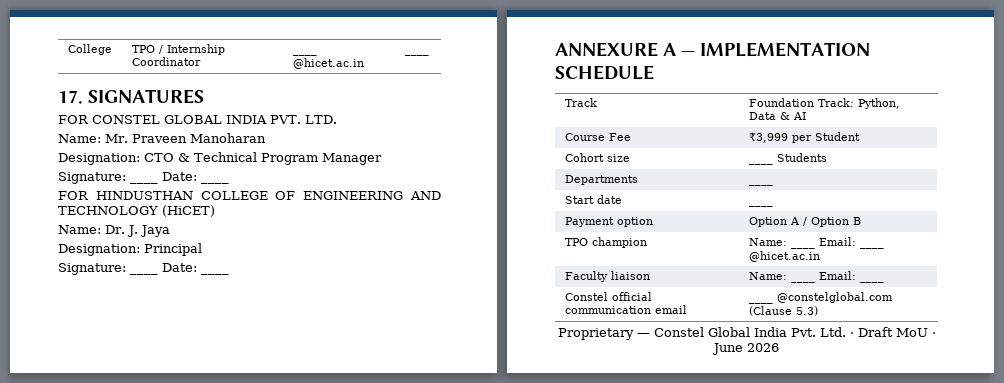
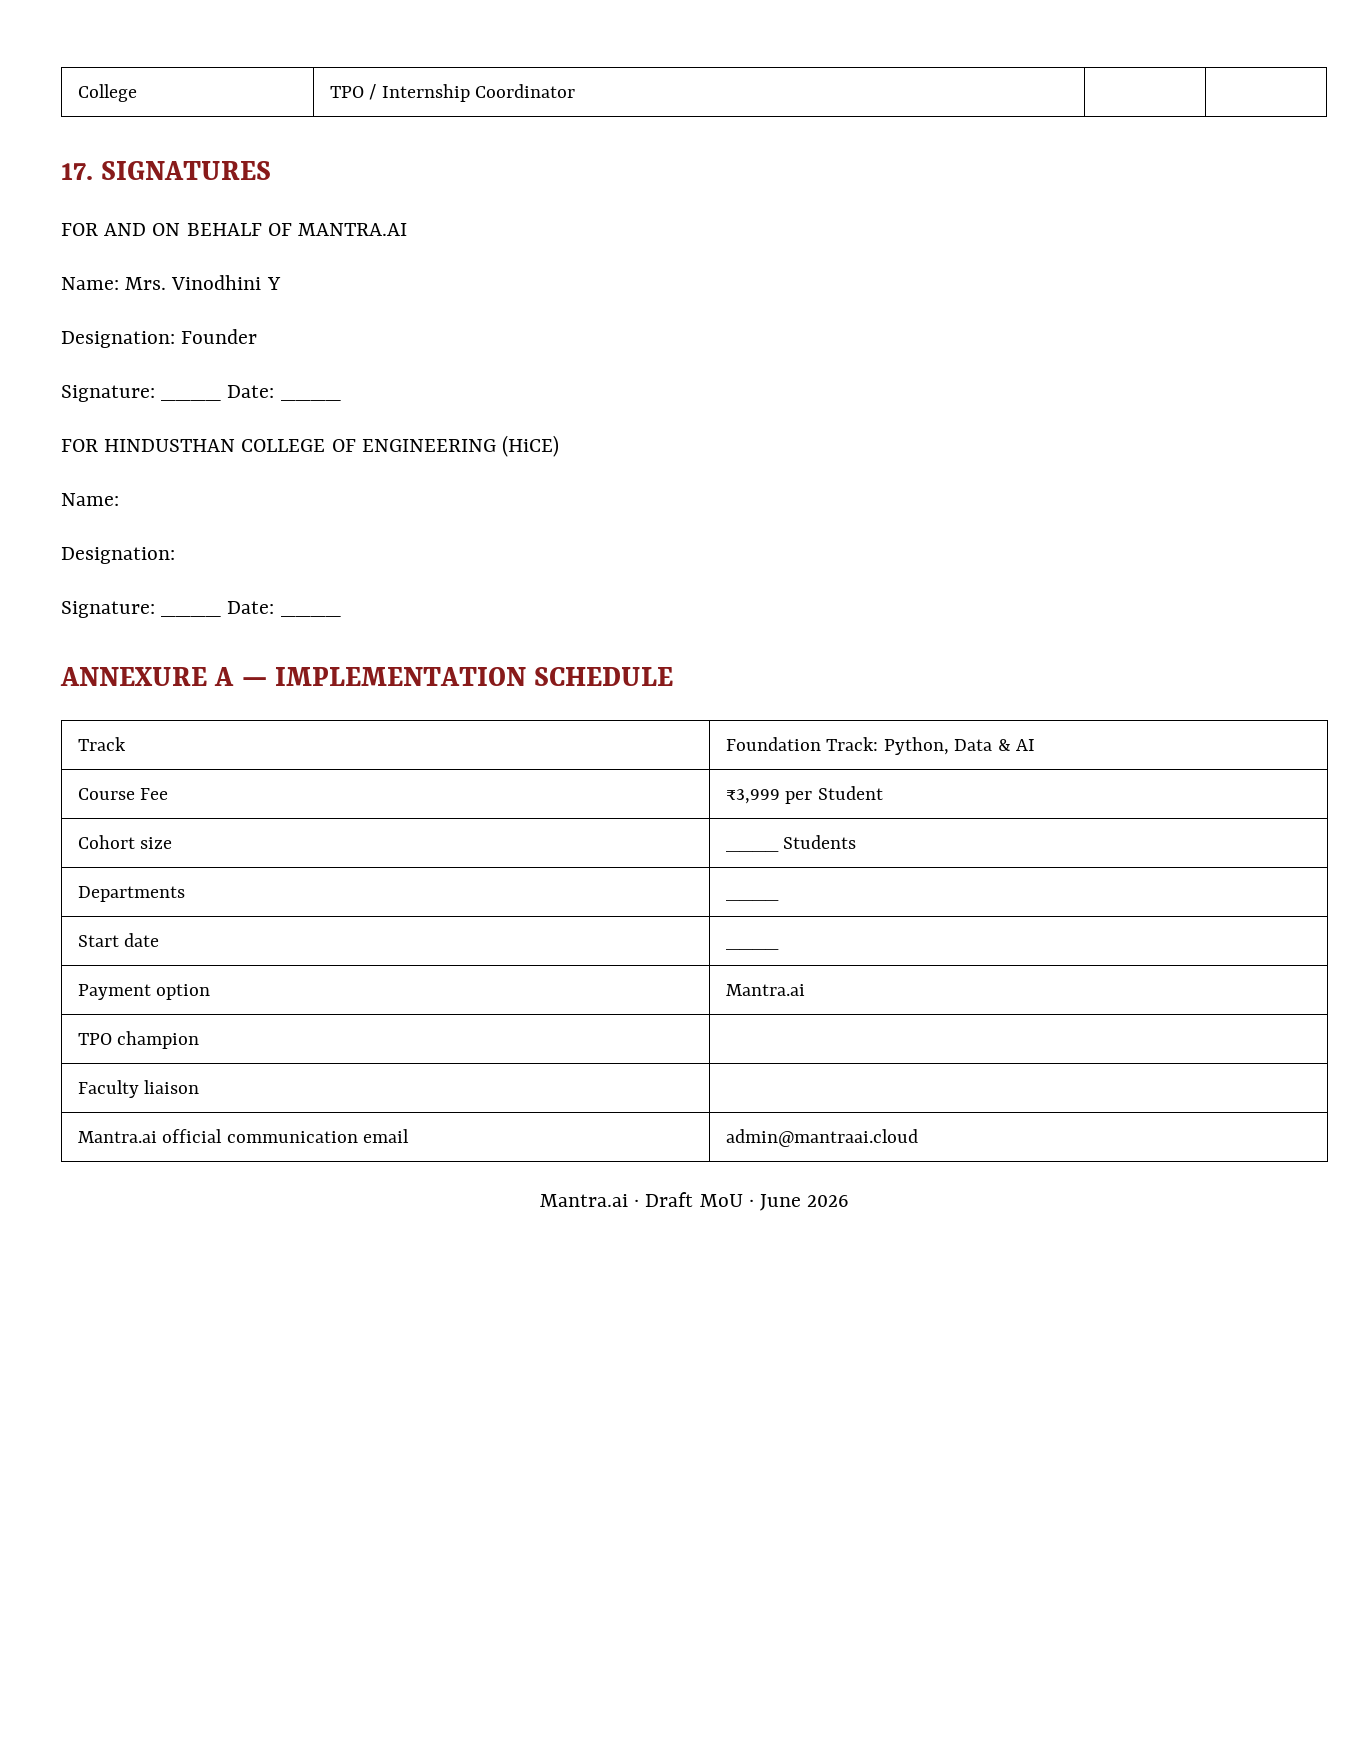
- College | TPO / Internship Coordinator | ____ @hicet.ac.in | ____
+ College | TPO / Internship Coordinator | |
- FOR CONSTEL GLOBAL INDIA PVT. LTD.
- Name: Mr. Praveen Manoharan
- Designation: CTO & Technical Program Manager
+ FOR AND ON BEHALF OF MANTRA.AI
+ Name: Mrs. Vinodhini Y
+ Designation: Founder
- FOR HINDUSTHAN COLLEGE OF ENGINEERING AND TECHNOLOGY (HiCET)
- Name: Dr. J. Jaya
- Designation: Principal
+ FOR HINDUSTHAN COLLEGE OF ENGINEERING (HiCE)
+ Name:
+ Designation:
- Payment option | Option A / Option B
- TPO champion | Name: ____ Email: ____ @hicet.ac.in
- Faculty liaison | Name: ____ Email: ____
- Constel official communication email | ____ @constelglobal.com (Clause 5.3)
- Proprietary — Constel Global India Pvt. Ltd. · Draft MoU · June 2026
+ Payment option | Mantra.ai
+ TPO champion |
+ Faculty liaison |
+ Mantra.ai official communication email | admin@mantraai.cloud
+ Mantra.ai · Draft MoU · June 2026

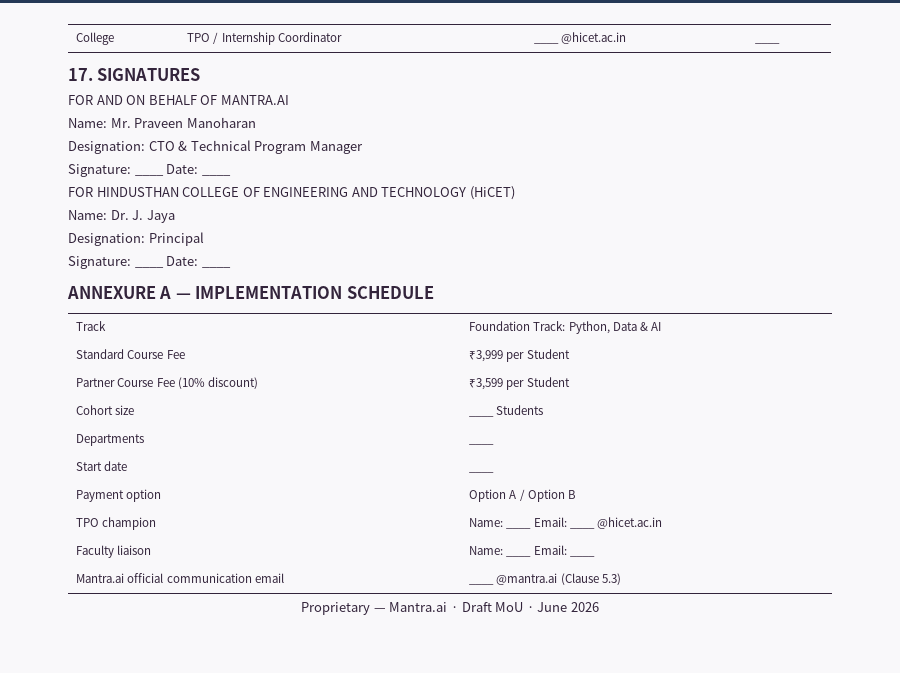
- College | TPO / Internship Coordinator | |
+ College | TPO / Internship Coordinator | ____ @hicet.ac.in | ____
- Name: Mrs. Vinodhini Y
- Designation: Founder
+ Name: Mr. Praveen Manoharan
+ Designation: CTO & Technical Program Manager
- FOR HINDUSTHAN COLLEGE OF ENGINEERING (HiCE)
- Name:
- Designation:
+ FOR HINDUSTHAN COLLEGE OF ENGINEERING AND TECHNOLOGY (HiCET)
+ Name: Dr. J. Jaya
+ Designation: Principal
- Course Fee | ₹3,999 per Student
+ Standard Course Fee | ₹3,999 per Student
+ Partner Course Fee (10% discount) | ₹3,599 per Student
- Payment option | Mantra.ai
- TPO champion |
- Faculty liaison |
- Mantra.ai official communication email | admin@mantraai.cloud
- Mantra.ai · Draft MoU · June 2026
+ Payment option | Option A / Option B
+ TPO champion | Name: ____ Email: ____ @hicet.ac.in
+ Faculty liaison | Name: ____ Email: ____
+ Mantra.ai official communication email | ____ @mantra.ai (Clause 5.3)
+ Proprietary — Mantra.ai · Draft MoU · June 2026

